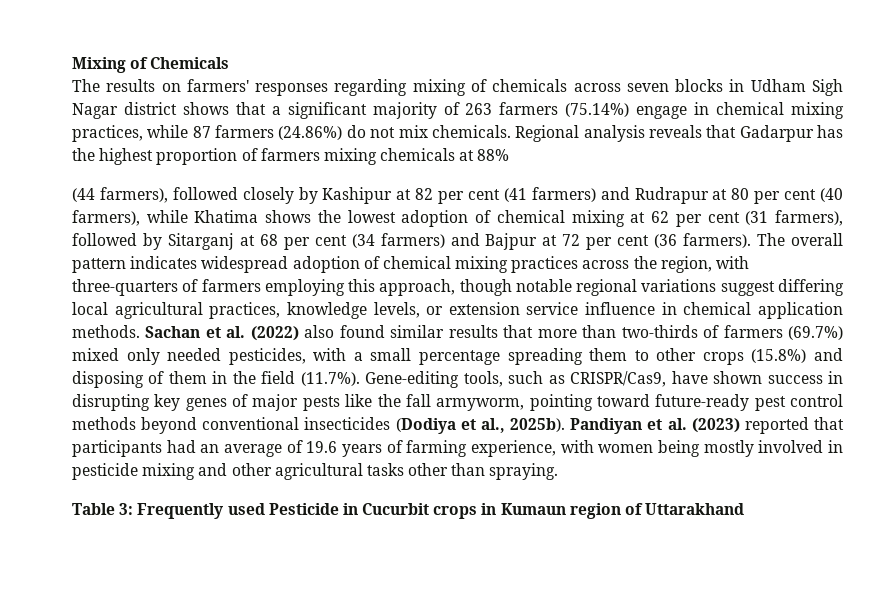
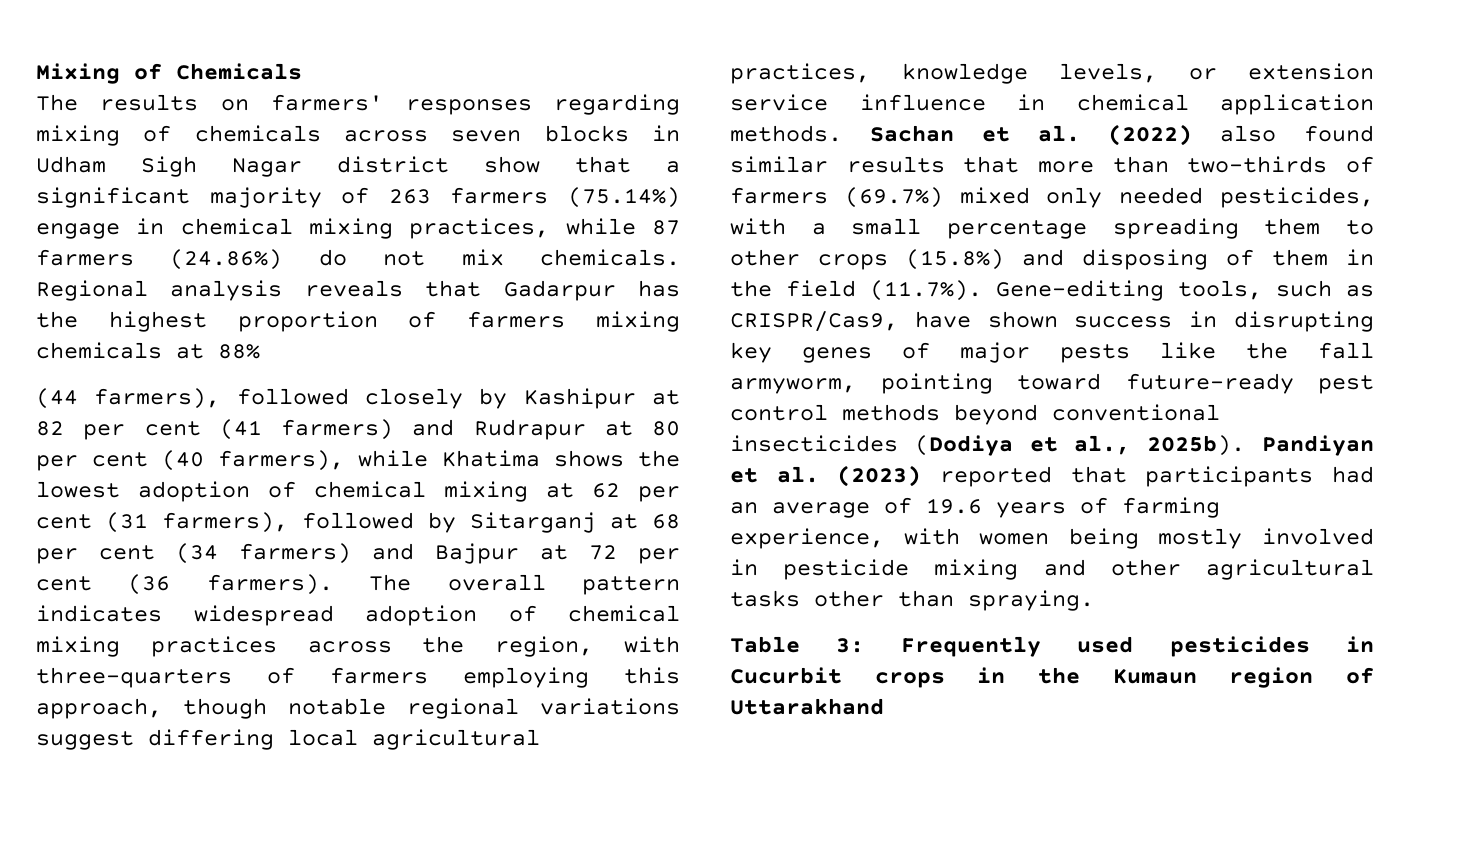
- The results on farmers' responses regarding mixing of chemicals across seven blocks in Udham Sigh Nagar district shows that a significant majority of 263 farmers (75.14%) engage in chemical mixing practices, while 87 farmers (24.86%) do not mix chemicals.
+ The results on farmers' responses regarding mixing of chemicals across seven blocks in Udham Sigh Nagar district show that a significant majority of 263 farmers (75.14%) engage in chemical mixing practices, while 87 farmers (24.86%) do not mix chemicals.
- Table 3: Frequently used Pesticide in Cucurbit crops in Kumaun region of Uttarakhand
+ Table 3: Frequently used pesticides in Cucurbit crops in the Kumaun region of Uttarakhand

